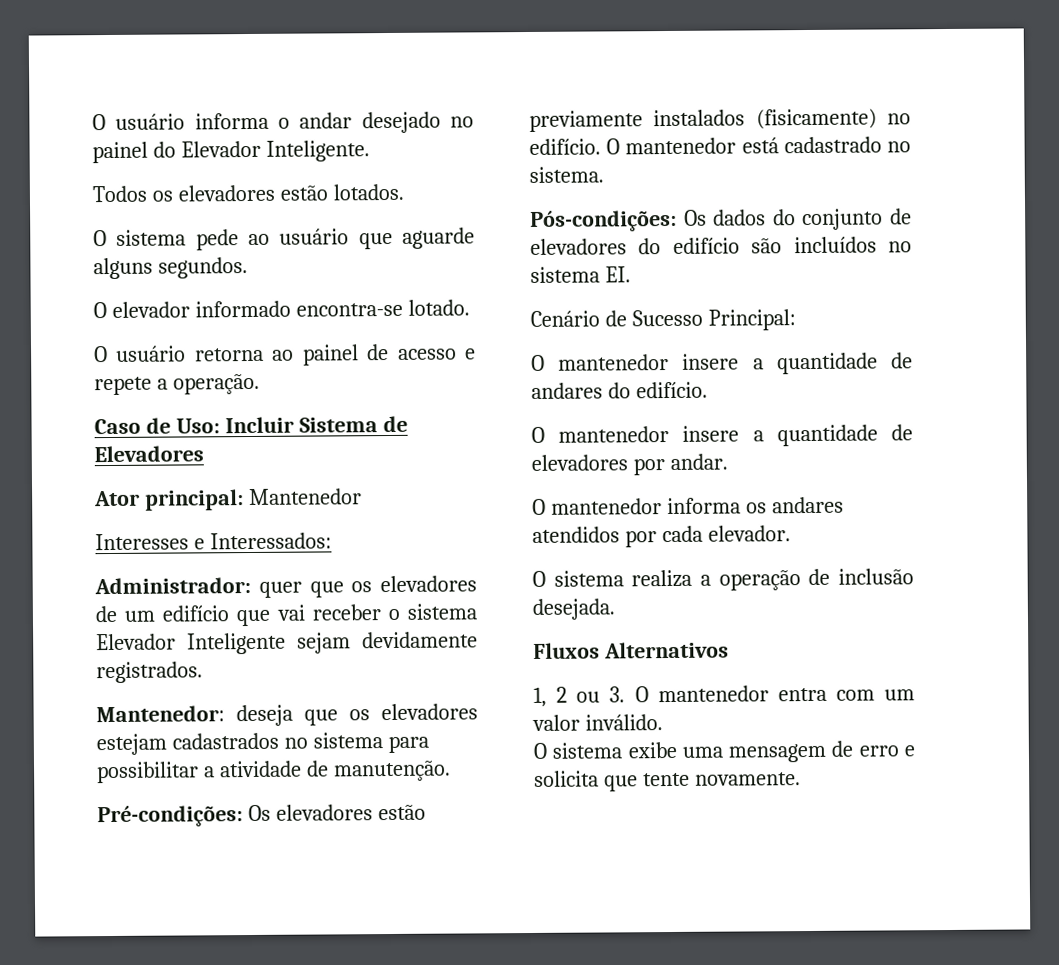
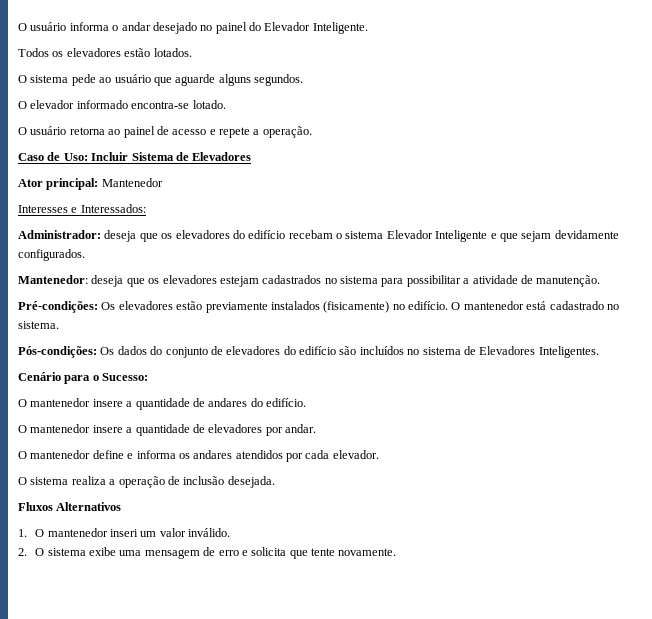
- Administrador: quer que os elevadores de um edifício que vai receber o sistema Elevador Inteligente sejam devidamente registrados.
+ Administrador: deseja que os elevadores do edifício recebam o sistema Elevador Inteligente e que sejam devidamente configurados.
- Pós-condições: Os dados do conjunto de elevadores do edifício são incluídos no sistema EI.
- Cenário de Sucesso Principal:
+ Pós-condições: Os dados do conjunto de elevadores do edifício são incluídos no sistema de Elevadores Inteligentes.
+ Cenário para o Sucesso:
- O mantenedor informa os andares atendidos por cada elevador.
+ O mantenedor define e informa os andares atendidos por cada elevador.
- 1, 2 ou 3. O mantenedor entra com um valor inválido.
+ 1. O mantenedor inseri um valor inválido.
- O sistema exibe uma mensagem de erro e solicita que tente novamente.
+ 2. O sistema exibe uma mensagem de erro e solicita que tente novamente.

